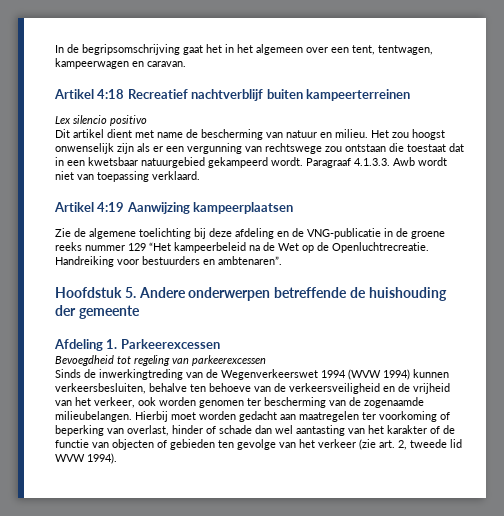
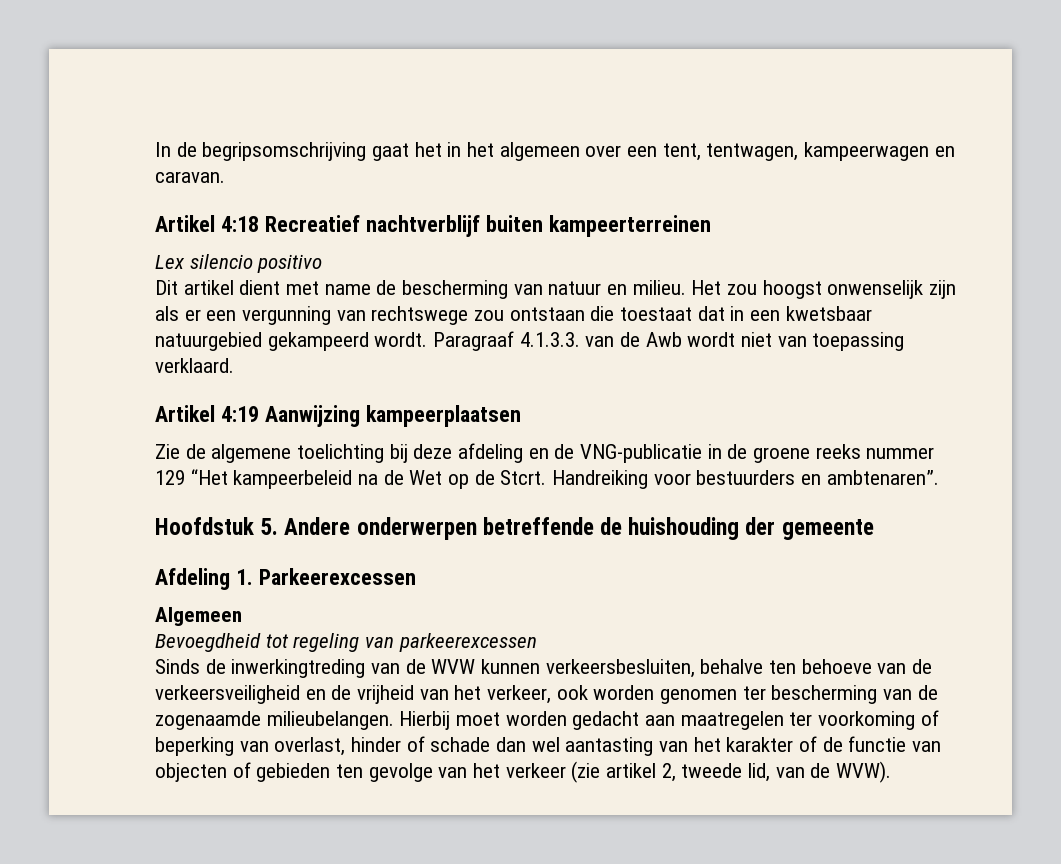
- Paragraaf 4.1.3.3. Awb wordt niet van toepassing verklaard.
+ Paragraaf 4.1.3.3. van de Awb wordt niet van toepassing verklaard.
- Zie de algemene toelichting bij deze afdeling en de VNG-publicatie in de groene reeks nummer 129 “Het kampeerbeleid na de Wet op de Openluchtrecreatie.
+ Zie de algemene toelichting bij deze afdeling en de VNG-publicatie in de groene reeks nummer 129 “Het kampeerbeleid na de Wet op de Stcrt.
+ Algemeen
- Sinds de inwerkingtreding van de Wegenverkeerswet 1994 (WVW 1994) kunnen verkeersbesluiten, behalve ten behoeve van de verkeersveiligheid en de vrijheid van het verkeer, ook worden genomen ter bescherming van de zogenaamde milieubelangen.
+ Sinds de inwerkingtreding van de WVW kunnen verkeersbesluiten, behalve ten behoeve van de verkeersveiligheid en de vrijheid van het verkeer, ook worden genomen ter bescherming van de zogenaamde milieubelangen.
- Hierbij moet worden gedacht aan maatregelen ter voorkoming of beperking van overlast, hinder of schade dan wel aantasting van het karakter of de functie van objecten of gebieden ten gevolge van het verkeer (zie art. 2, tweede lid WVW 1994).
+ Hierbij moet worden gedacht aan maatregelen ter voorkoming of beperking van overlast, hinder of schade dan wel aantasting van het karakter of de functie van objecten of gebieden ten gevolge van het verkeer (zie artikel 2, tweede lid, van de WVW).

